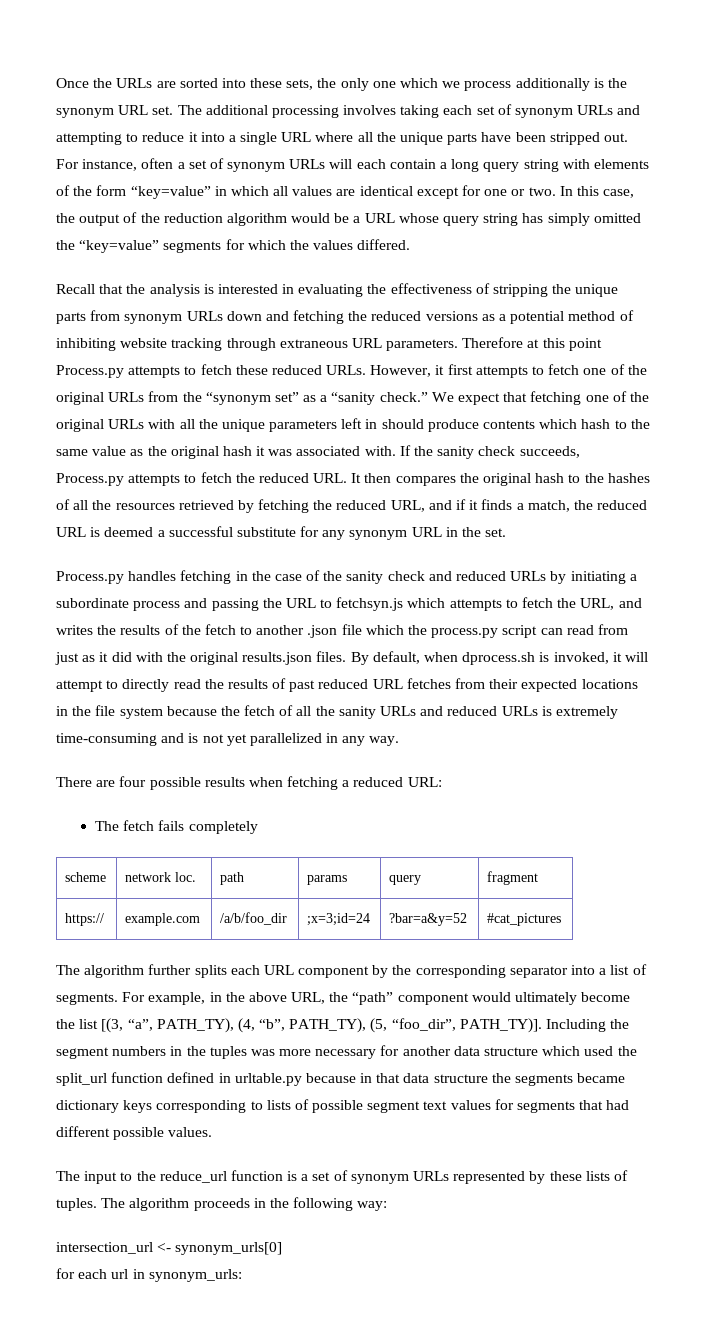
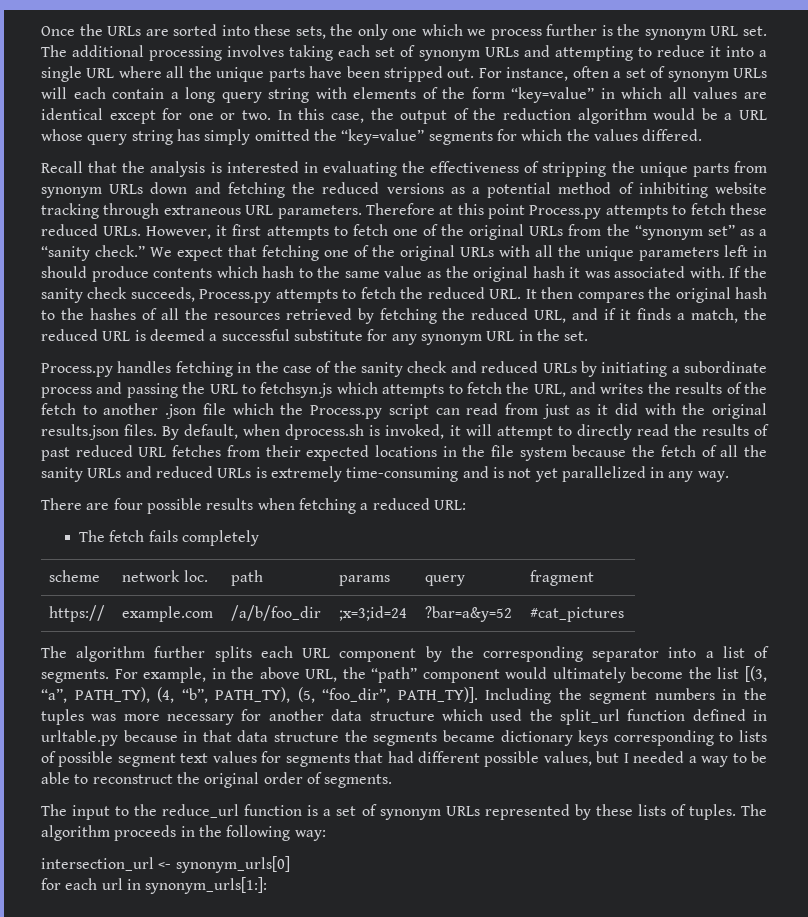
- Once the URLs are sorted into these sets, the only one which we process additionally is the synonym URL set.
+ Once the URLs are sorted into these sets, the only one which we process further is the synonym URL set.
- Process.py handles fetching in the case of the sanity check and reduced URLs by initiating a subordinate process and passing the URL to fetchsyn.js which attempts to fetch the URL, and writes the results of the fetch to another .json file which the process.py script can read from just as it did with the original results.json files.
+ Process.py handles fetching in the case of the sanity check and reduced URLs by initiating a subordinate process and passing the URL to fetchsyn.js which attempts to fetch the URL, and writes the results of the fetch to another .json file which the Process.py script can read from just as it did with the original results.json files.
- Including the segment numbers in the tuples was more necessary for another data structure which used the split_url function defined in urltable.py because in that data structure the segments became dictionary keys corresponding to lists of possible segment text values for segments that had different possible values.
+ Including the segment numbers in the tuples was more necessary for another data structure which used the split_url function defined in urltable.py because in that data structure the segments became dictionary keys corresponding to lists of possible segment text values for segments that had different possible values, but I needed a way to be able to reconstruct the original order of segments.
- for each url in synonym_urls:
+ for each url in synonym_urls[1:]:

